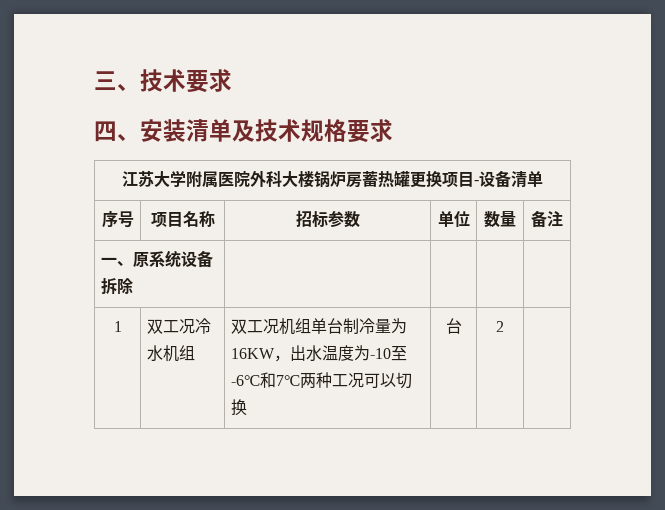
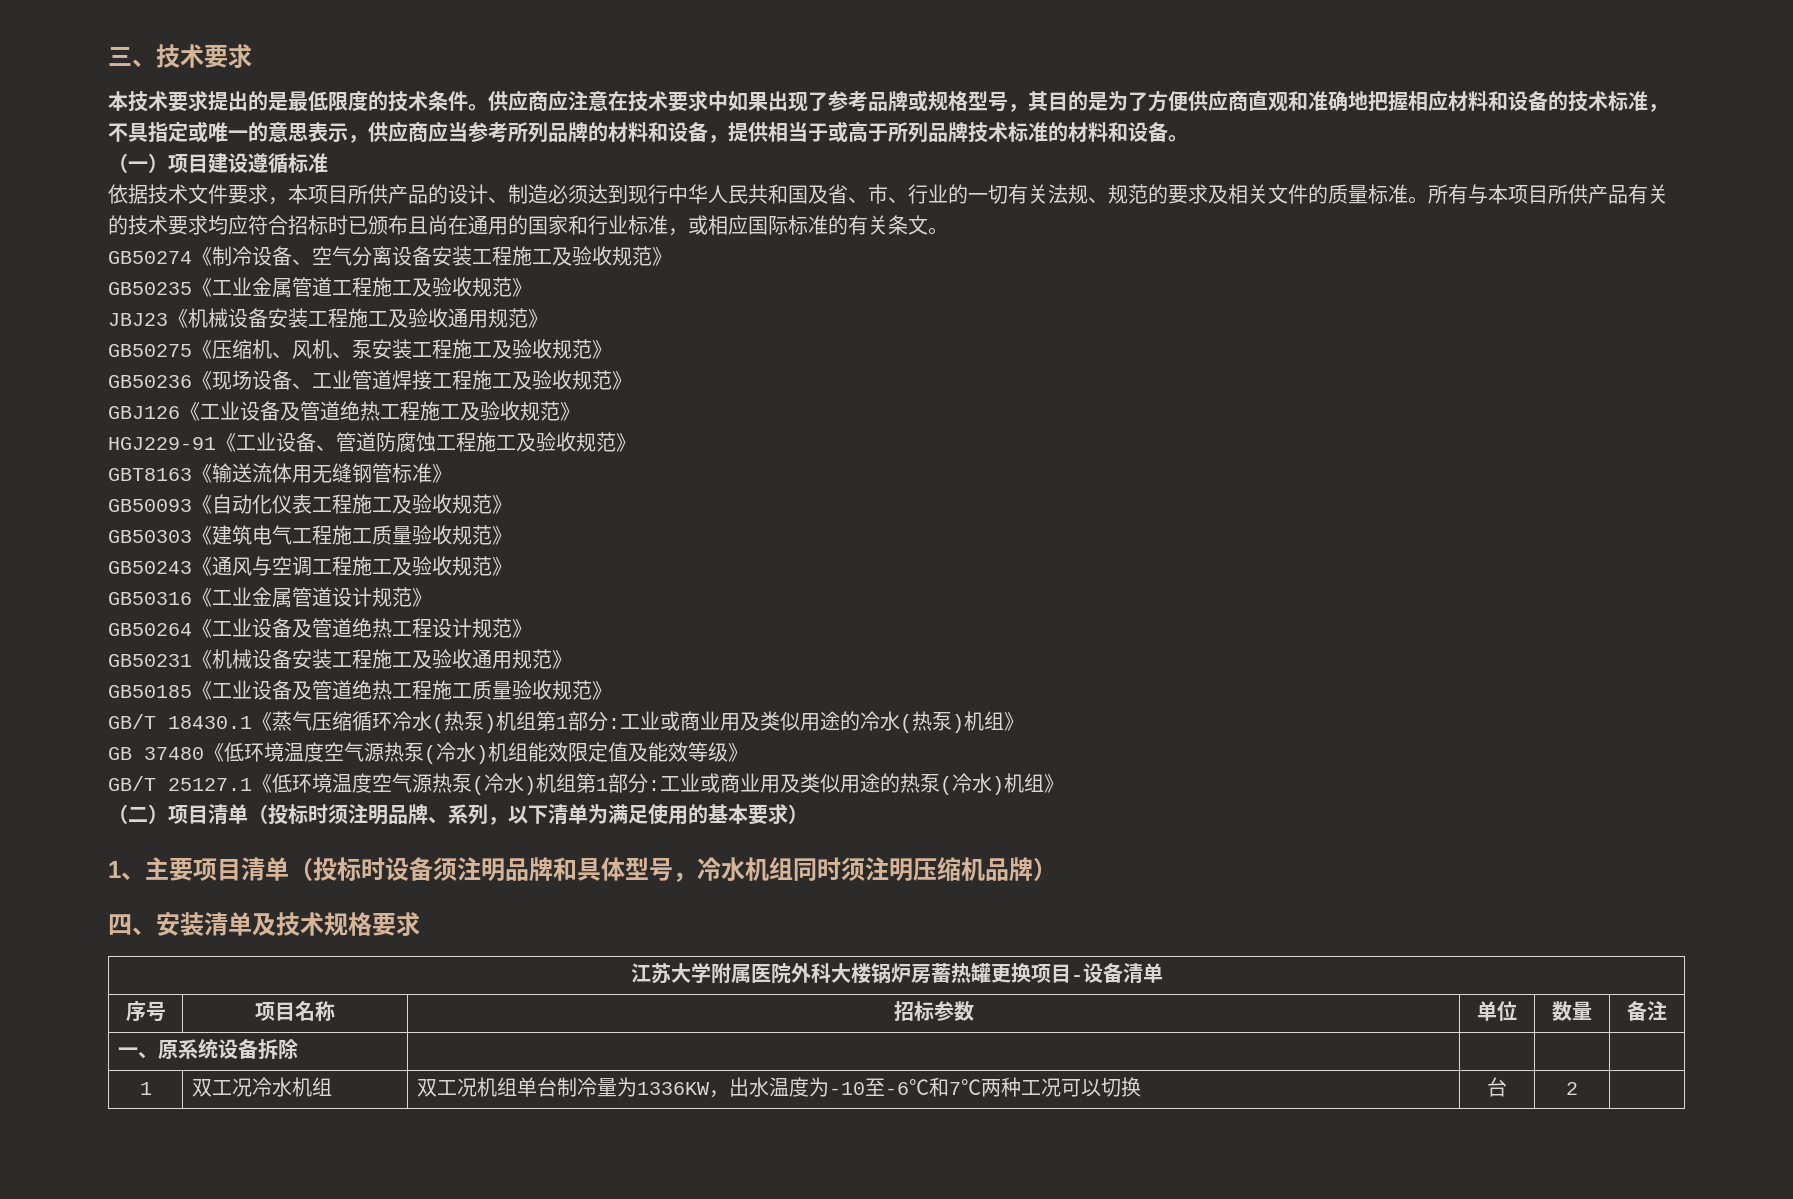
+ 本技术要求提出的是最低限度的技术条件。供应商应注意在技术要求中如果出现了参考品牌或规格型号，其目的是为了方便供应商直观和准确地把握相应材料和设备的技术标准，不具指定或唯一的意思表示，供应商应当参考所列品牌的材料和设备，提供相当于或高于所列品牌技术标准的材料和设备。
+ （一）项目建设遵循标准
+ 依据技术文件要求，本项目所供产品的设计、制造必须达到现行中华人民共和国及省、市、行业的一切有关法规、规范的要求及相关文件的质量标准。所有与本项目所供产品有关的技术要求均应符合招标时已颁布且尚在通用的国家和行业标准，或相应国际标准的有关条文。
+ GB50274《制冷设备、空气分离设备安装工程施工及验收规范》
+ GB50235《工业金属管道工程施工及验收规范》
+ JBJ23《机械设备安装工程施工及验收通用规范》
+ GB50275《压缩机、风机、泵安装工程施工及验收规范》
+ GB50236《现场设备、工业管道焊接工程施工及验收规范》
+ GBJ126《工业设备及管道绝热工程施工及验收规范》
+ HGJ229-91《工业设备、管道防腐蚀工程施工及验收规范》
+ GBT8163《输送流体用无缝钢管标准》
+ GB50093《自动化仪表工程施工及验收规范》
+ GB50303《建筑电气工程施工质量验收规范》
+ GB50243《通风与空调工程施工及验收规范》
+ GB50316《工业金属管道设计规范》
+ GB50264《工业设备及管道绝热工程设计规范》
+ GB50231《机械设备安装工程施工及验收通用规范》
+ GB50185《工业设备及管道绝热工程施工质量验收规范》
+ GB/T 18430.1《蒸气压缩循环冷水(热泵)机组第1部分:工业或商业用及类似用途的冷水(热泵)机组》
+ GB 37480《低环境温度空气源热泵(冷水)机组能效限定值及能效等级》
+ GB/T 25127.1《低环境温度空气源热泵(冷水)机组第1部分:工业或商业用及类似用途的热泵(冷水)机组》
+ （二）项目清单（投标时须注明品牌、系列，以下清单为满足使用的基本要求）
+ 1、主要项目清单（投标时设备须注明品牌和具体型号，冷水机组同时须注明压缩机品牌）
- 1 | 双工况冷水机组 | 双工况机组单台制冷量为16KW，出水温度为-10至-6℃和7℃两种工况可以切换 | 台 | 2 |
+ 1 | 双工况冷水机组 | 双工况机组单台制冷量为1336KW，出水温度为-10至-6℃和7℃两种工况可以切换 | 台 | 2 |

